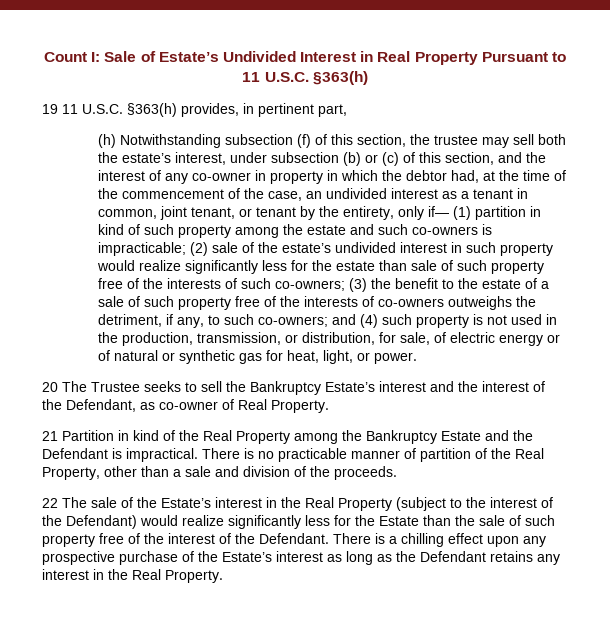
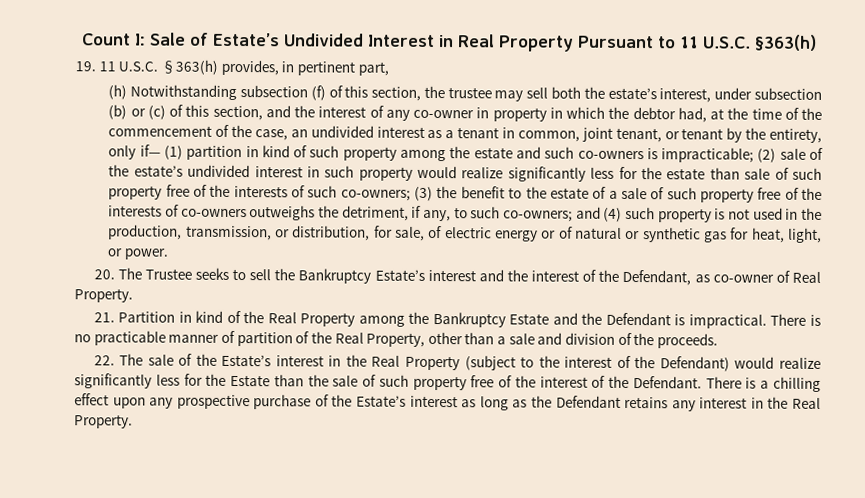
- 19 11 U.S.C. §363(h) provides, in pertinent part,
+ 19. 11 U.S.C. §363(h) provides, in pertinent part,
- 20 The Trustee seeks to sell the Bankruptcy Estate’s interest and the interest of the Defendant, as co-owner of Real Property.
+ 20. The Trustee seeks to sell the Bankruptcy Estate’s interest and the interest of the Defendant, as co-owner of Real Property.
- 21 Partition in kind of the Real Property among the Bankruptcy Estate and the Defendant is impractical.
+ 21. Partition in kind of the Real Property among the Bankruptcy Estate and the Defendant is impractical.
- 22 The sale of the Estate’s interest in the Real Property (subject to the interest of the Defendant) would realize significantly less for the Estate than the sale of such property free of the interest of the Defendant.
+ 22. The sale of the Estate’s interest in the Real Property (subject to the interest of the Defendant) would realize significantly less for the Estate than the sale of such property free of the interest of the Defendant.

